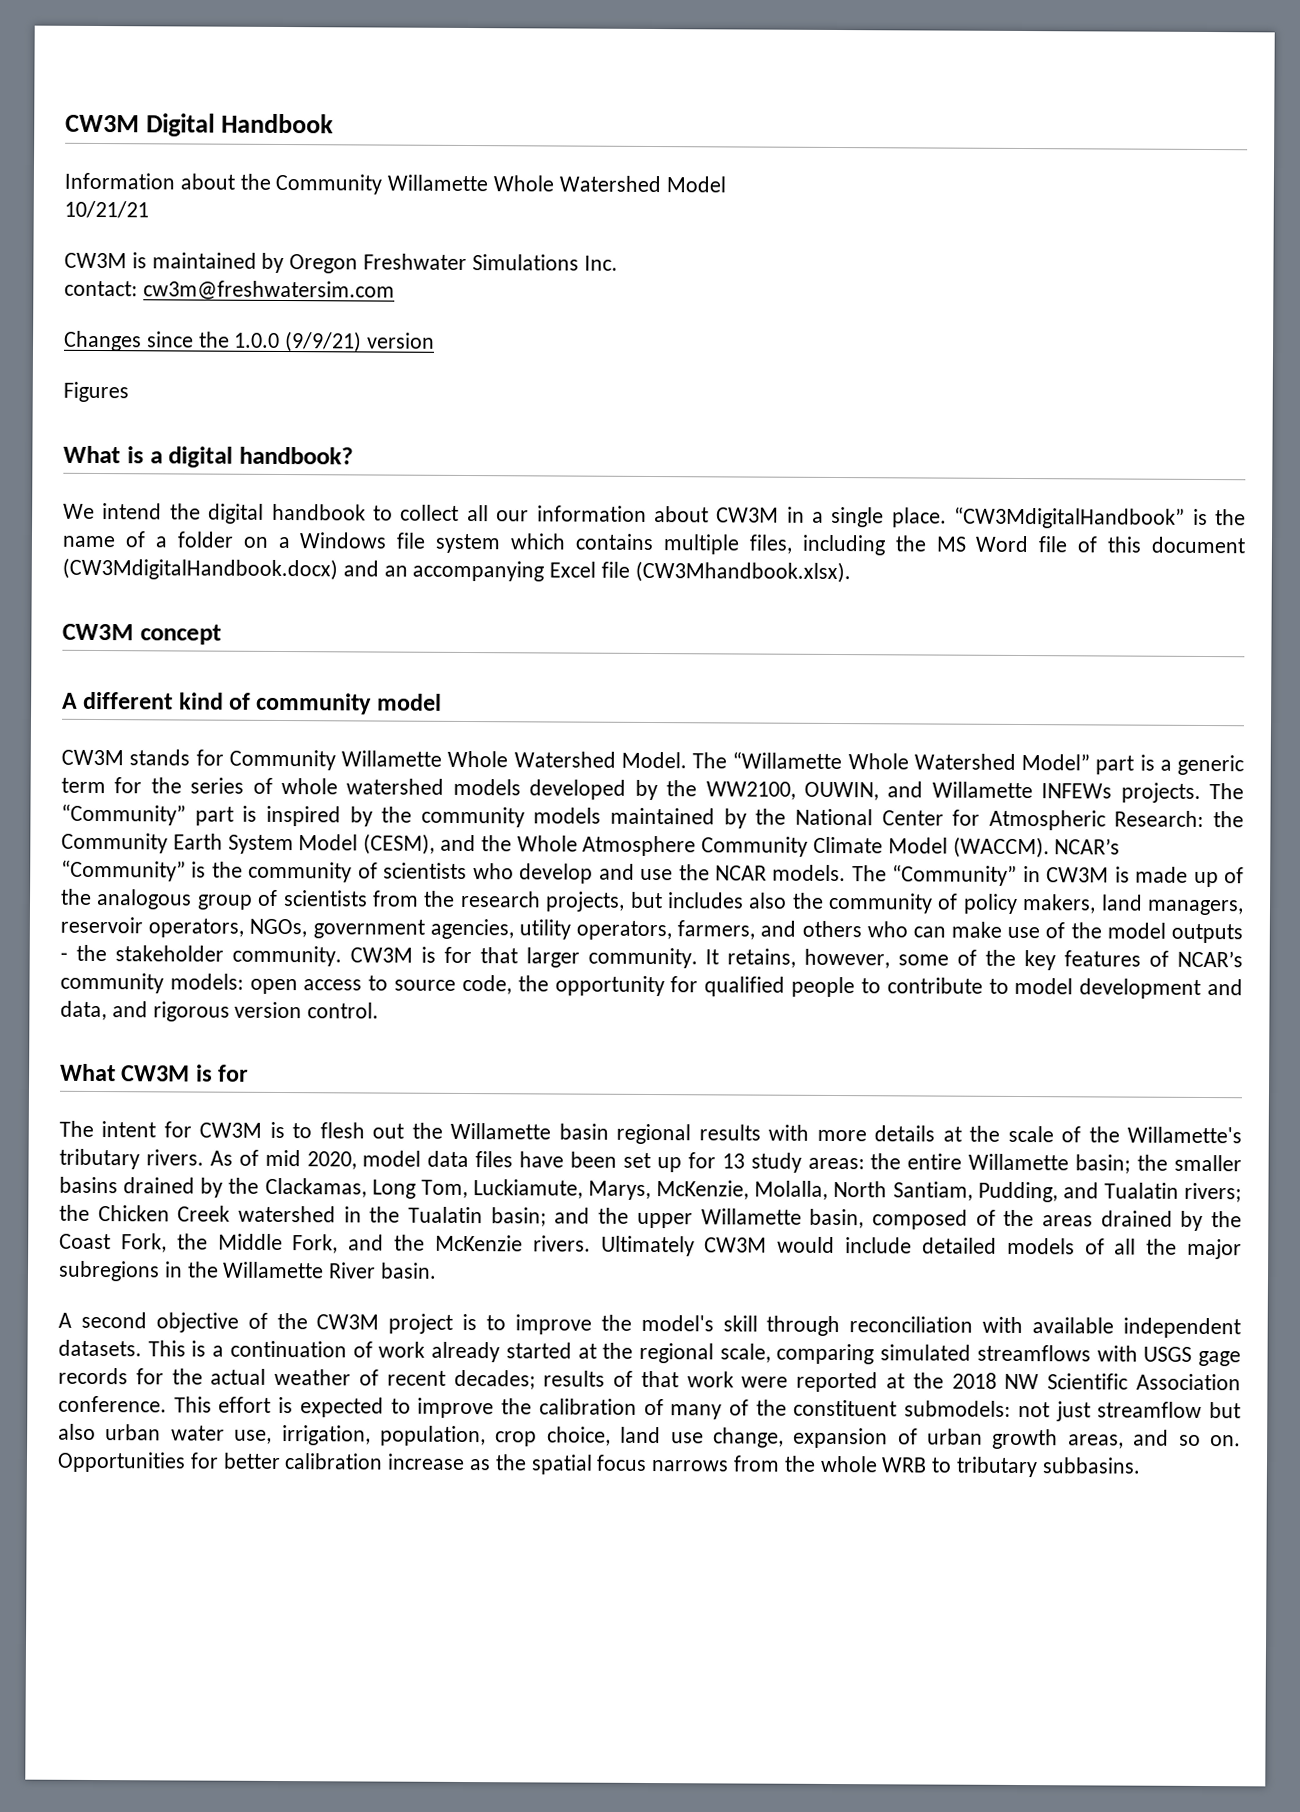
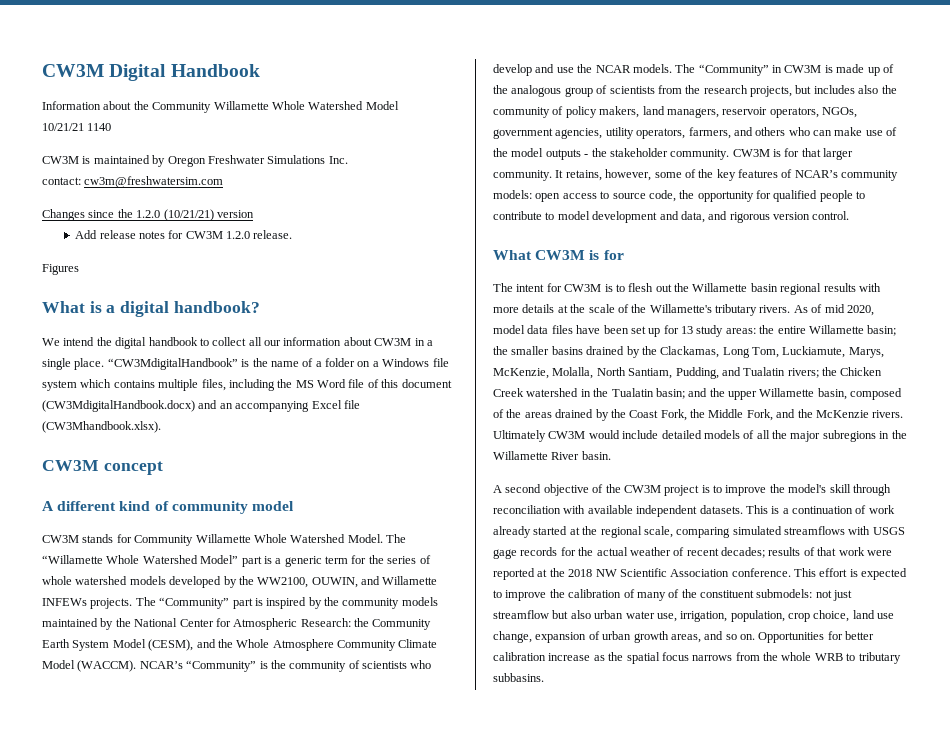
- 10/21/21
+ 10/21/21 1140
- Changes since the 1.0.0 (9/9/21) version
+ Changes since the 1.2.0 (10/21/21) version
+ Add release notes for CW3M 1.2.0 release.

